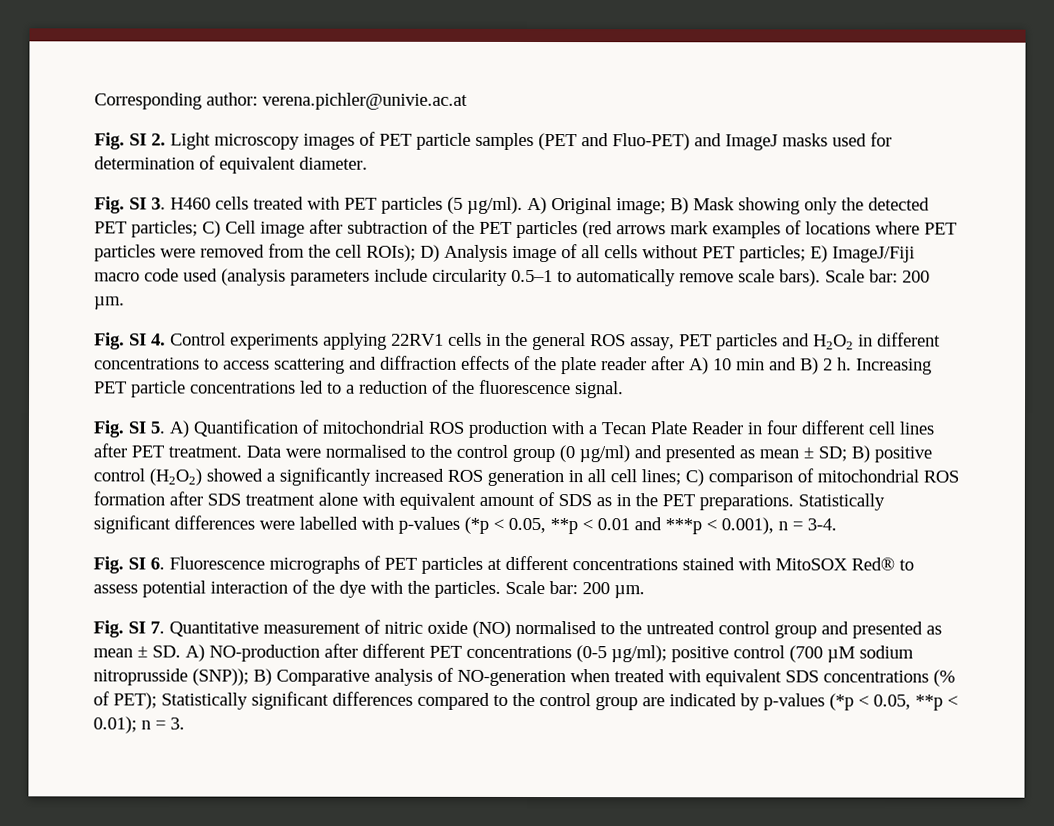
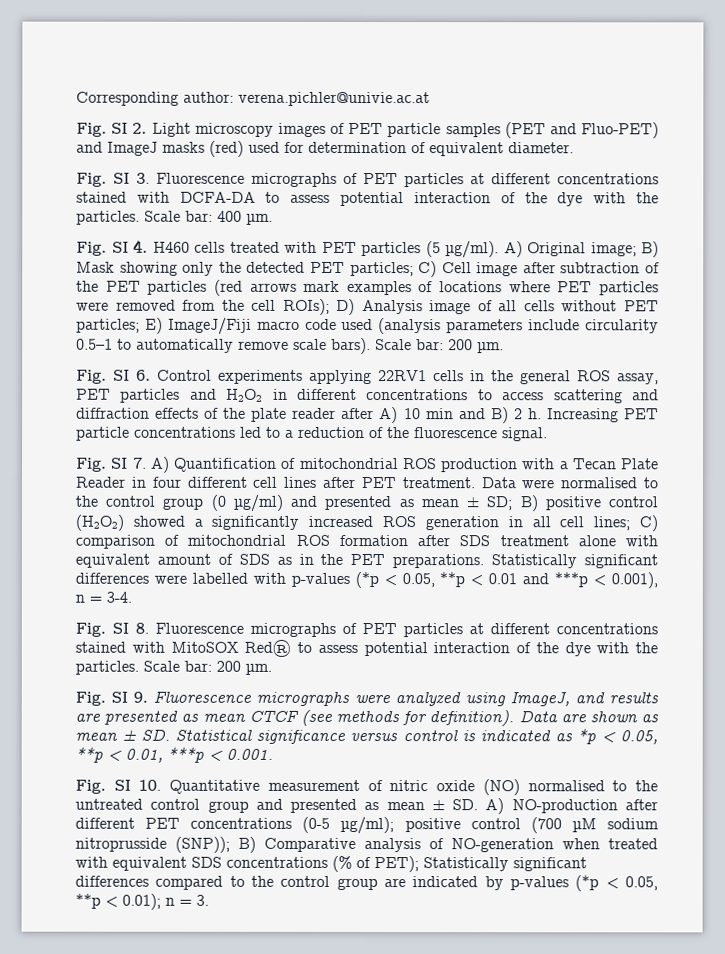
- Fig. SI 2. Light microscopy images of PET particle samples (PET and Fluo-PET) and ImageJ masks used for determination of equivalent diameter.
+ Fig. SI 2. Light microscopy images of PET particle samples (PET and Fluo-PET) and ImageJ masks (red) used for determination of equivalent diameter.
- Fig. SI 3. H460 cells treated with PET particles (5 µg/ml).
+ Fig. SI 3. Fluorescence micrographs of PET particles at different concentrations stained with DCFA-DA to assess potential interaction of the dye with the particles. Scale bar: 400 µm.
+ Fig. SI 4. H460 cells treated with PET particles (5 µg/ml).
- Fig. SI 4. Control experiments applying 22RV1 cells in the general ROS assay, PET particles and H2O2 in different concentrations to access scattering and diffraction effects of the plate reader after A) 10 min and B) 2 h.
+ Fig. SI 6. Control experiments applying 22RV1 cells in the general ROS assay, PET particles and H2O2 in different concentrations to access scattering and diffraction effects of the plate reader after A) 10 min and B) 2 h.
- Fig. SI 5. A) Quantification of mitochondrial ROS production with a Tecan Plate Reader in four different cell lines after PET treatment.
+ Fig. SI 7. A) Quantification of mitochondrial ROS production with a Tecan Plate Reader in four different cell lines after PET treatment.
- Fig. SI 6. Fluorescence micrographs of PET particles at different concentrations stained with MitoSOX Red® to assess potential interaction of the dye with the particles.
+ Fig. SI 8. Fluorescence micrographs of PET particles at different concentrations stained with MitoSOX Red® to assess potential interaction of the dye with the particles.
- Fig. SI 7. Quantitative measurement of nitric oxide (NO) normalised to the untreated control group and presented as mean ± SD. A) NO-production after different PET concentrations (0-5 µg/ml);
+ Fig. SI 9. Fluorescence micrographs were analyzed using ImageJ, and results are presented as mean CTCF (see methods for definition). Data are shown as mean ± SD. Statistical significance versus control is indicated as *p < 0.05, **p < 0.01, ***p < 0.001.
+ Fig. SI 10. Quantitative measurement of nitric oxide (NO) normalised to the untreated control group and presented as mean ± SD. A) NO-production after different PET concentrations (0-5 µg/ml);

